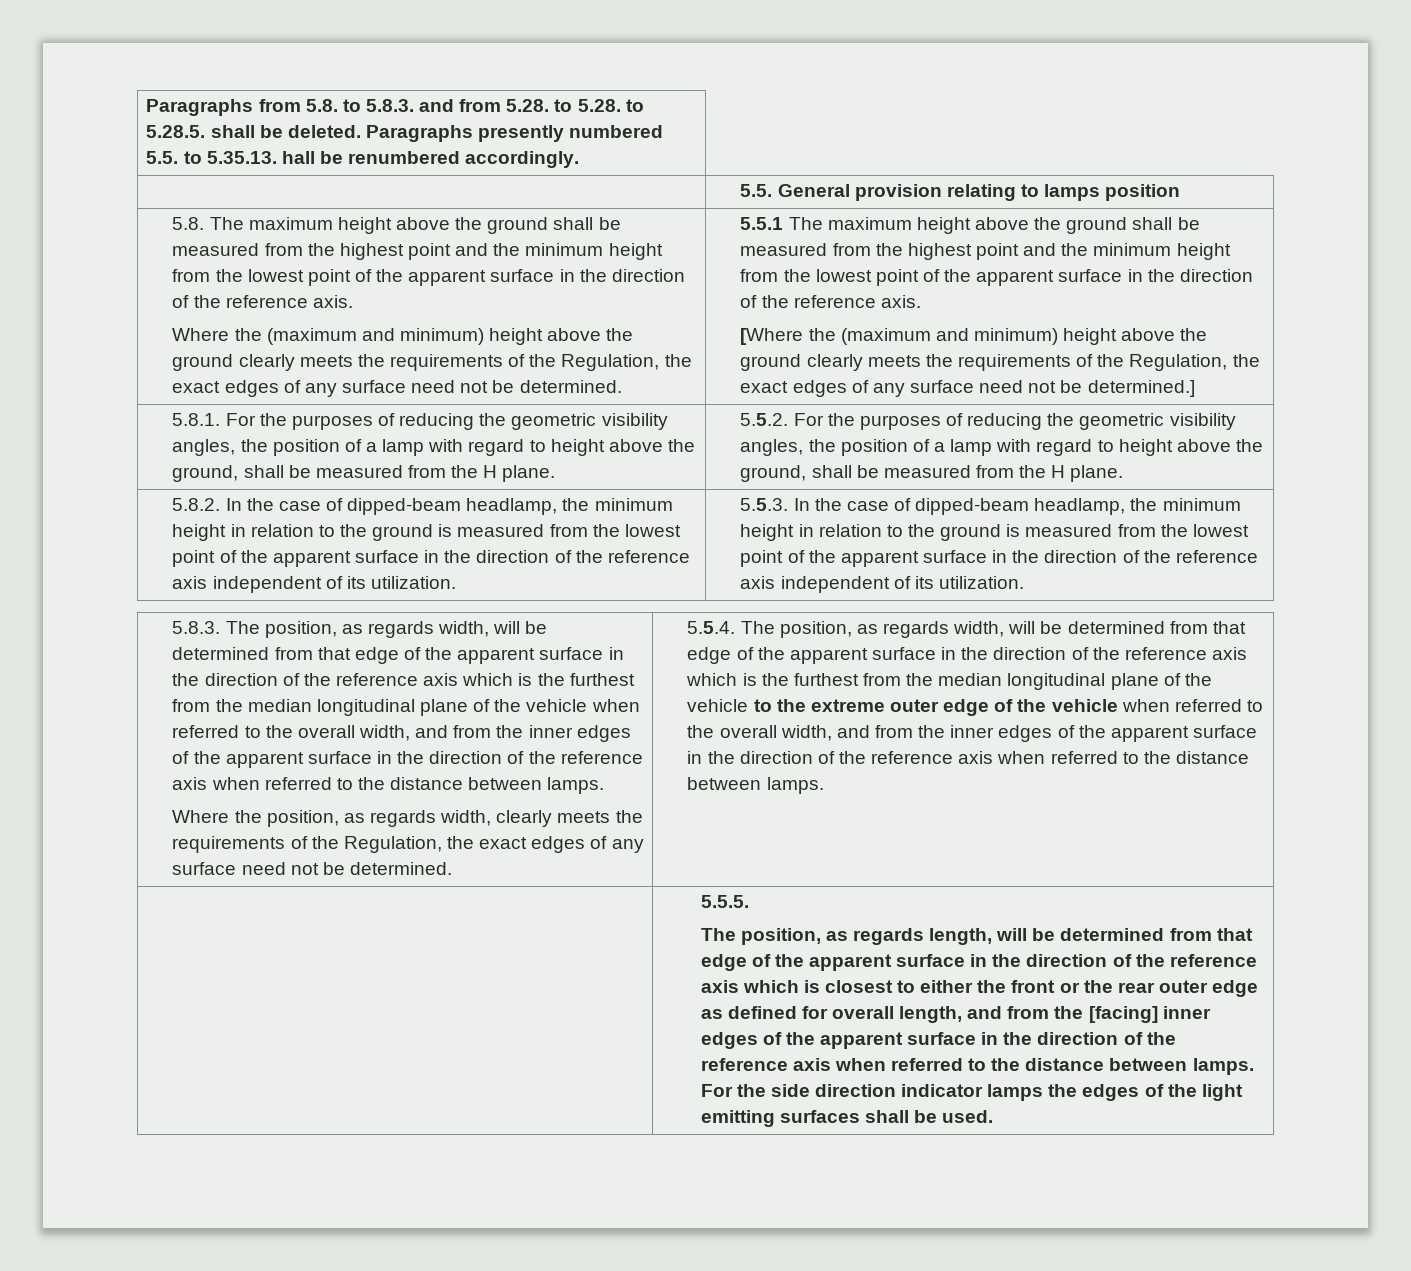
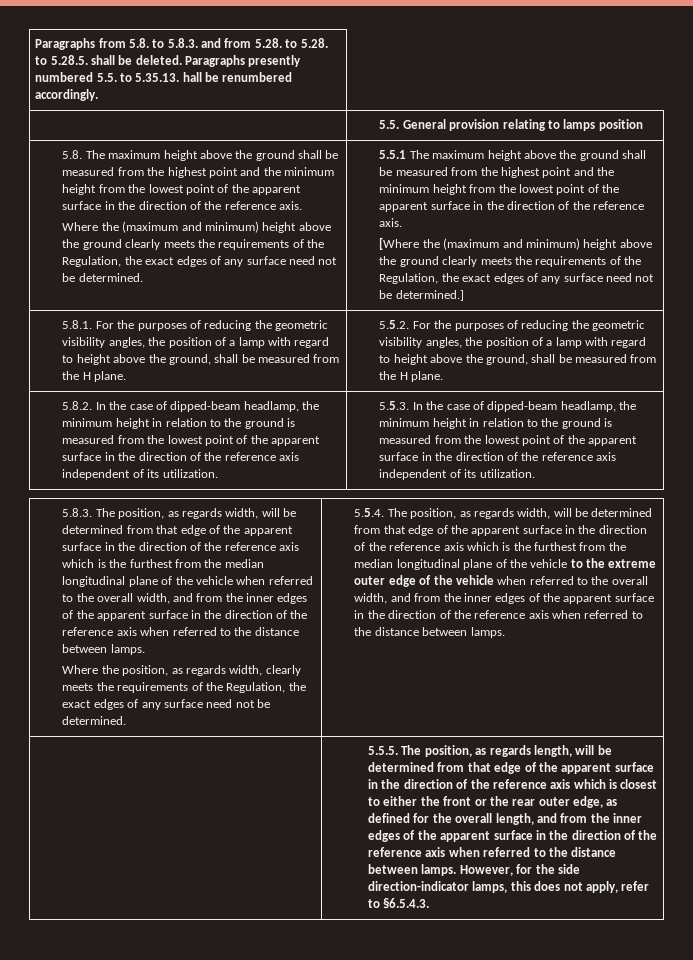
- 5.5.5.
- The position, as regards length, will be determined from that edge of the apparent surface in the direction of the reference axis which is closest to either the front or the rear outer edge as defined for overall length, and from the [facing] inner edges of the apparent surface in the direction of the reference axis when referred to the distance between lamps.
+ 5.5.5. The position, as regards length, will be determined from that edge of the apparent surface in the direction of the reference axis which is closest to either the front or the rear outer edge, as defined for the overall length, and from the inner edges of the apparent surface in the direction of the reference axis when referred to the distance between lamps.
- For the side direction indicator lamps the edges of the light emitting surfaces shall be used.
+ However, for the side direction-indicator lamps, this does not apply, refer to §6.5.4.3.

